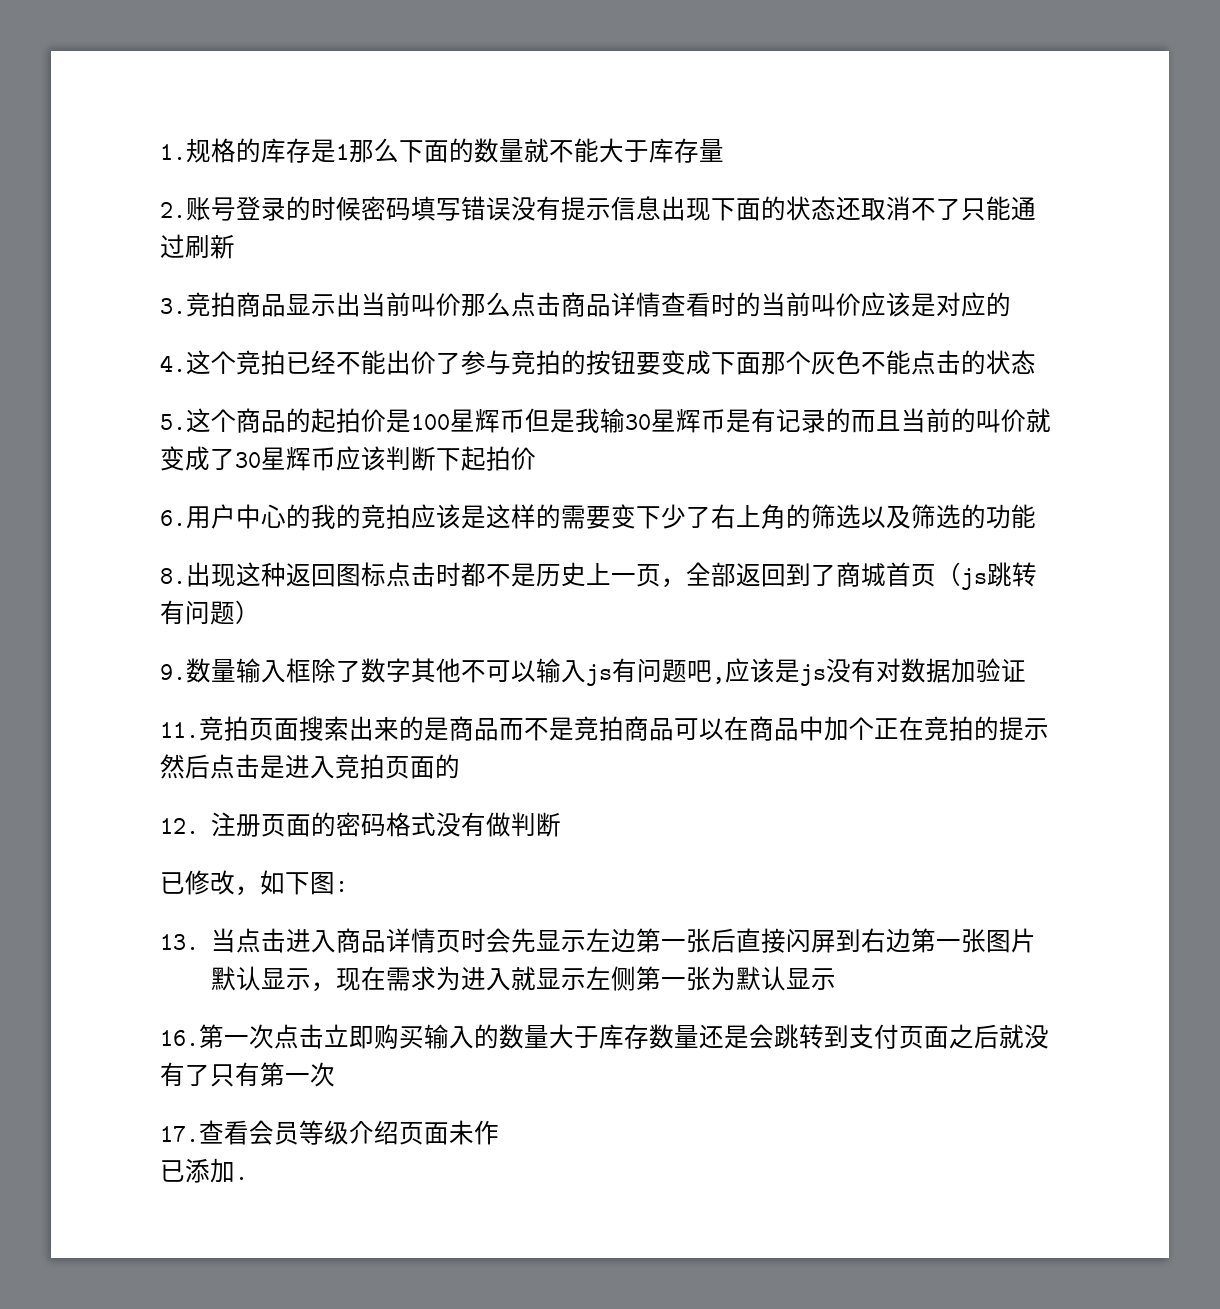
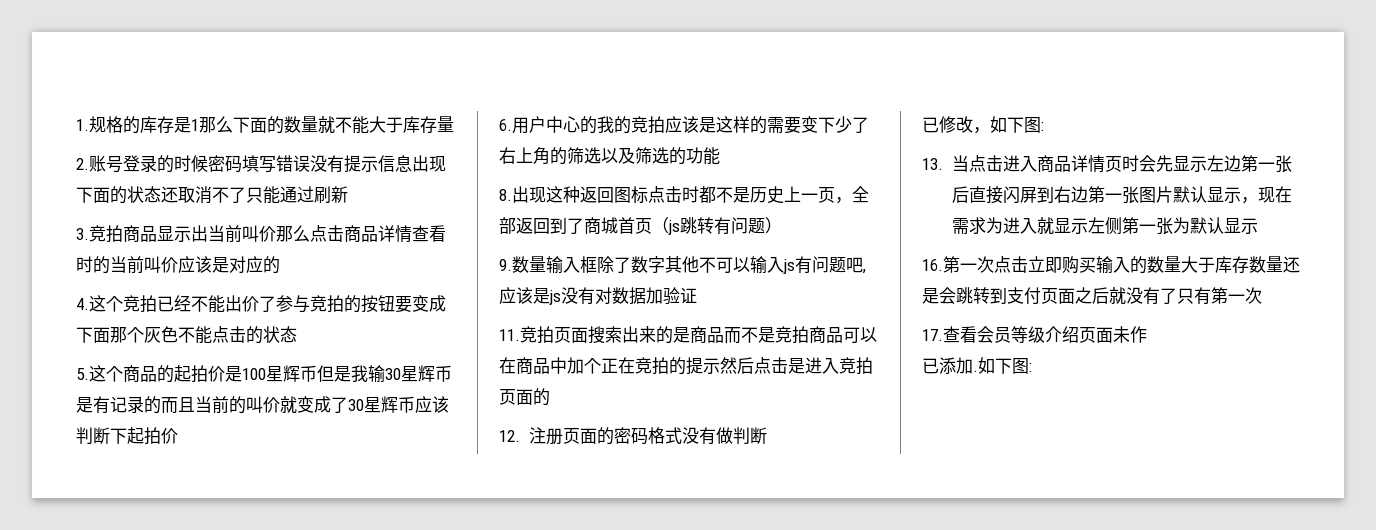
- 已添加.
+ 已添加.如下图:

